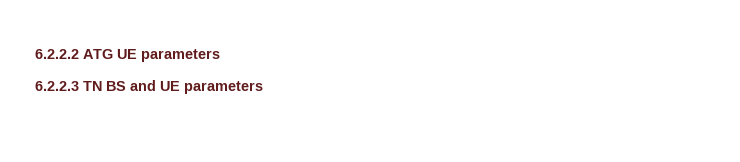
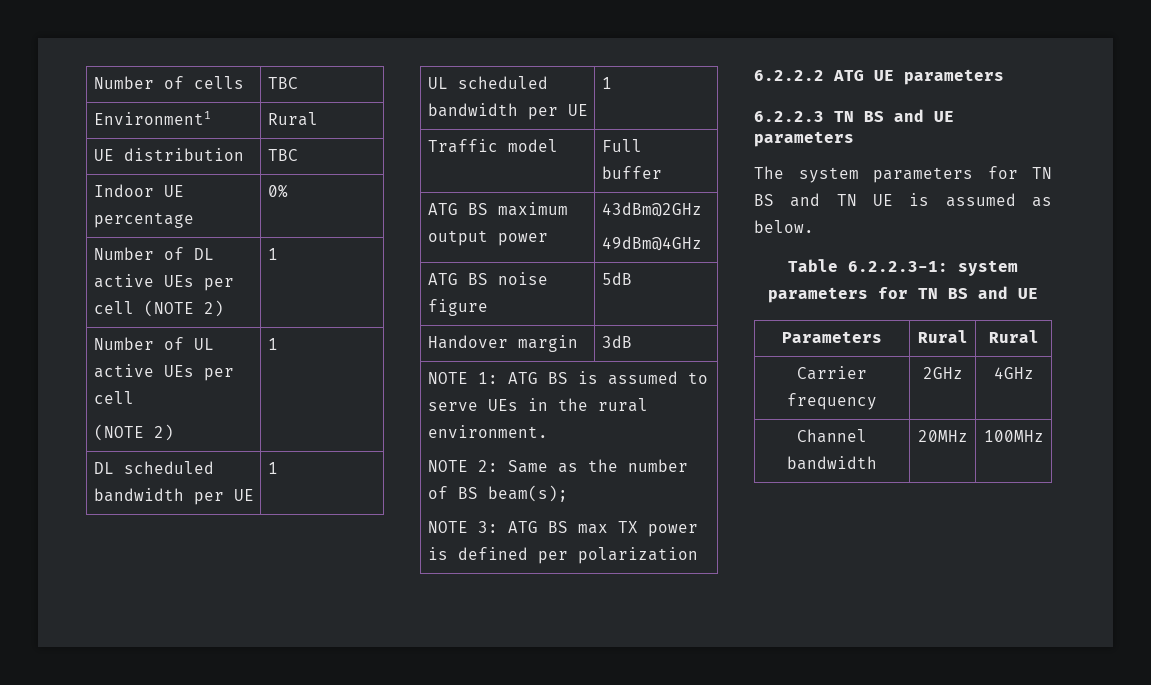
+ Number of cells | TBC
+ Environment1 | Rural
+ UE distribution | TBC
+ Indoor UE percentage | 0%
+ Number of DL active UEs per cell (NOTE 2) | 1
+ Number of UL active UEs per cell
+ (NOTE 2) | 1
+ DL scheduled bandwidth per UE | 1
+ UL scheduled bandwidth per UE | 1
+ Traffic model | Full buffer
+ ATG BS maximum output power | 43dBm@2GHz
+ 49dBm@4GHz
+ ATG BS noise figure | 5dB
+ Handover margin | 3dB
+ NOTE 1: ATG BS is assumed to serve UEs in the rural environment.
+ NOTE 2: Same as the number of BS beam(s);
+ NOTE 3: ATG BS max TX power is defined per polarization
+ The system parameters for TN BS and TN UE is assumed as below.
+ Table 6.2.2.3-1: system parameters for TN BS and UE
+ Parameters | Rural | Rural
+ Carrier frequency | 2GHz | 4GHz
+ Channel bandwidth | 20MHz | 100MHz

